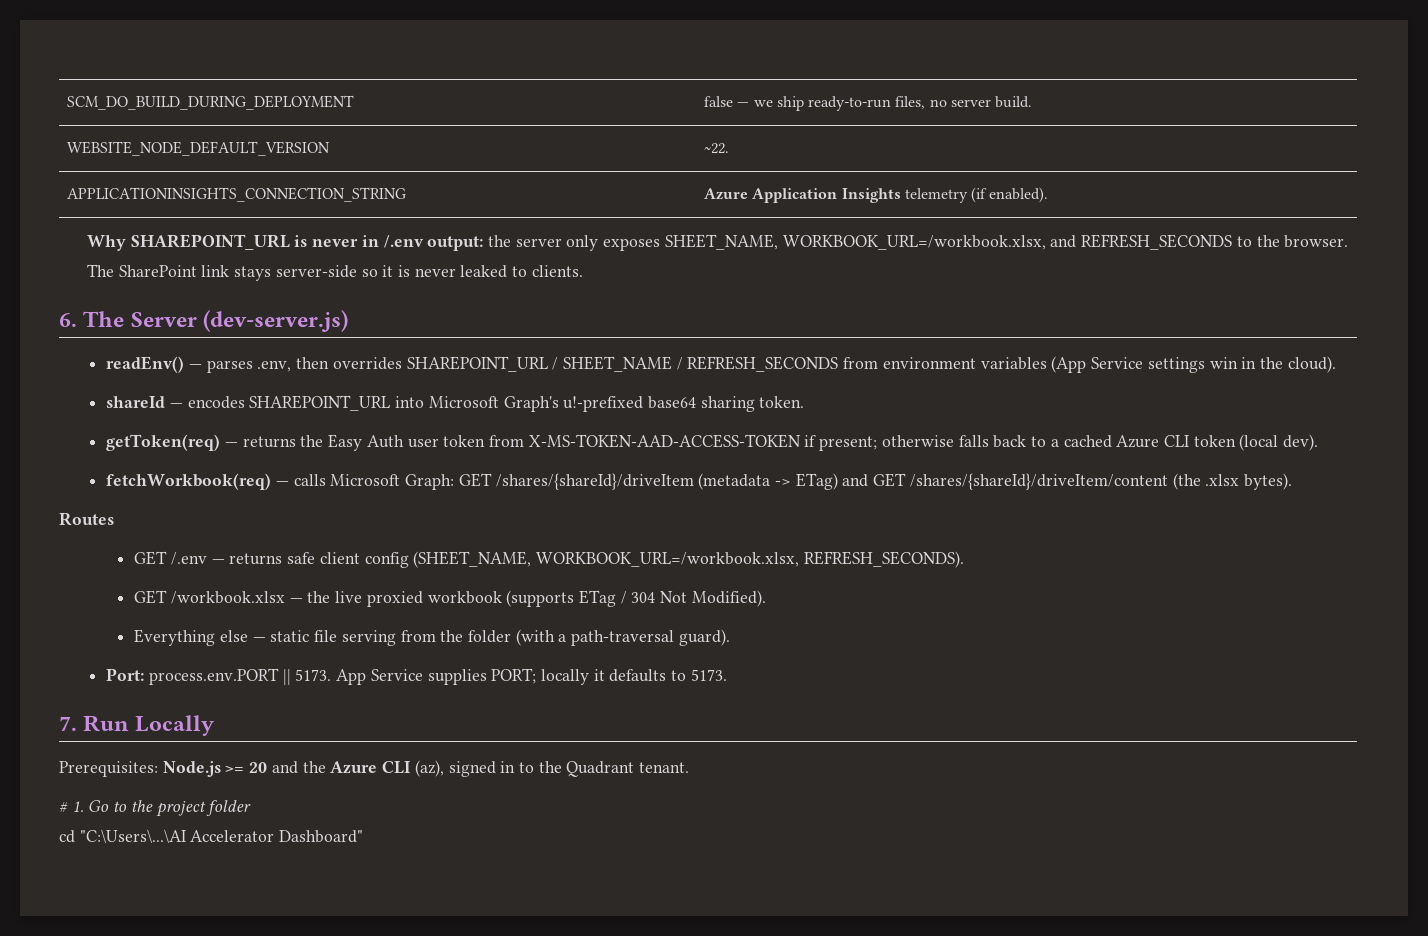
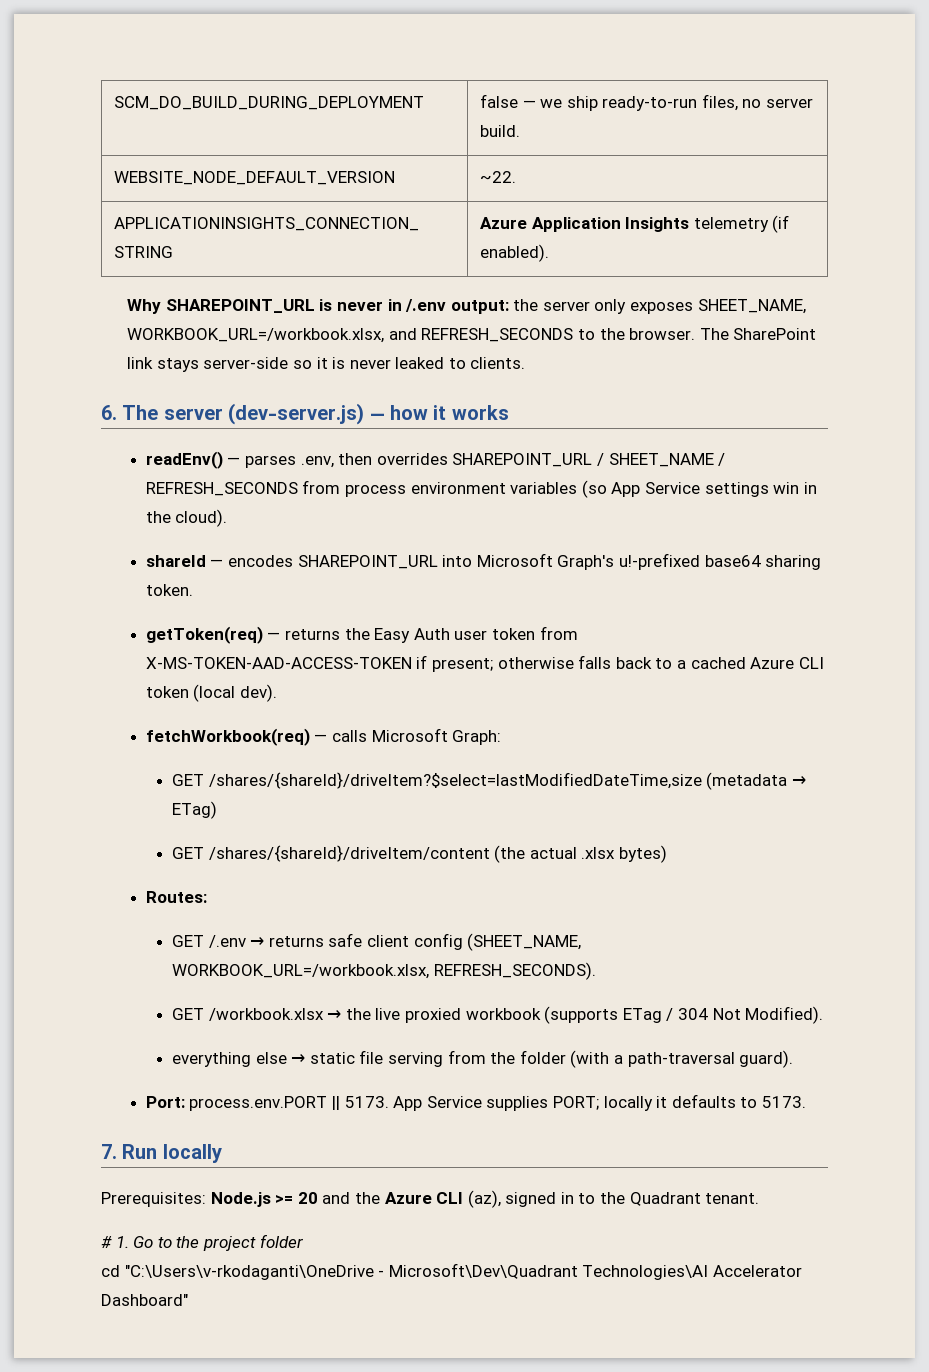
- 6. The Server (dev-server.js)
+ 6. The server (dev-server.js) — how it works
- readEnv() — parses .env, then overrides SHAREPOINT_URL / SHEET_NAME / REFRESH_SECONDS from environment variables (App Service settings win in the cloud).
+ readEnv() — parses .env, then overrides SHAREPOINT_URL / SHEET_NAME / REFRESH_SECONDS from process environment variables (so App Service settings win in the cloud).
- fetchWorkbook(req) — calls Microsoft Graph: GET /shares/{shareId}/driveItem (metadata -> ETag) and GET /shares/{shareId}/driveItem/content (the .xlsx bytes).
- Routes
+ fetchWorkbook(req) — calls Microsoft Graph:
+ GET /shares/{shareId}/driveItem?$select=lastModifiedDateTime,size (metadata → ETag)
+ GET /shares/{shareId}/driveItem/content (the actual .xlsx bytes)
+ Routes:
- GET /.env — returns safe client config (SHEET_NAME, WORKBOOK_URL=/workbook.xlsx, REFRESH_SECONDS).
+ GET /.env → returns safe client config (SHEET_NAME, WORKBOOK_URL=/workbook.xlsx, REFRESH_SECONDS).
- GET /workbook.xlsx — the live proxied workbook (supports ETag / 304 Not Modified).
+ GET /workbook.xlsx → the live proxied workbook (supports ETag / 304 Not Modified).
- Everything else — static file serving from the folder (with a path-traversal guard).
+ everything else → static file serving from the folder (with a path-traversal guard).
- 7. Run Locally
+ 7. Run locally
- cd "C:\Users\...\AI Accelerator Dashboard"
+ cd "C:\Users\v-rkodaganti\OneDrive - Microsoft\Dev\Quadrant Technologies\AI Accelerator Dashboard"

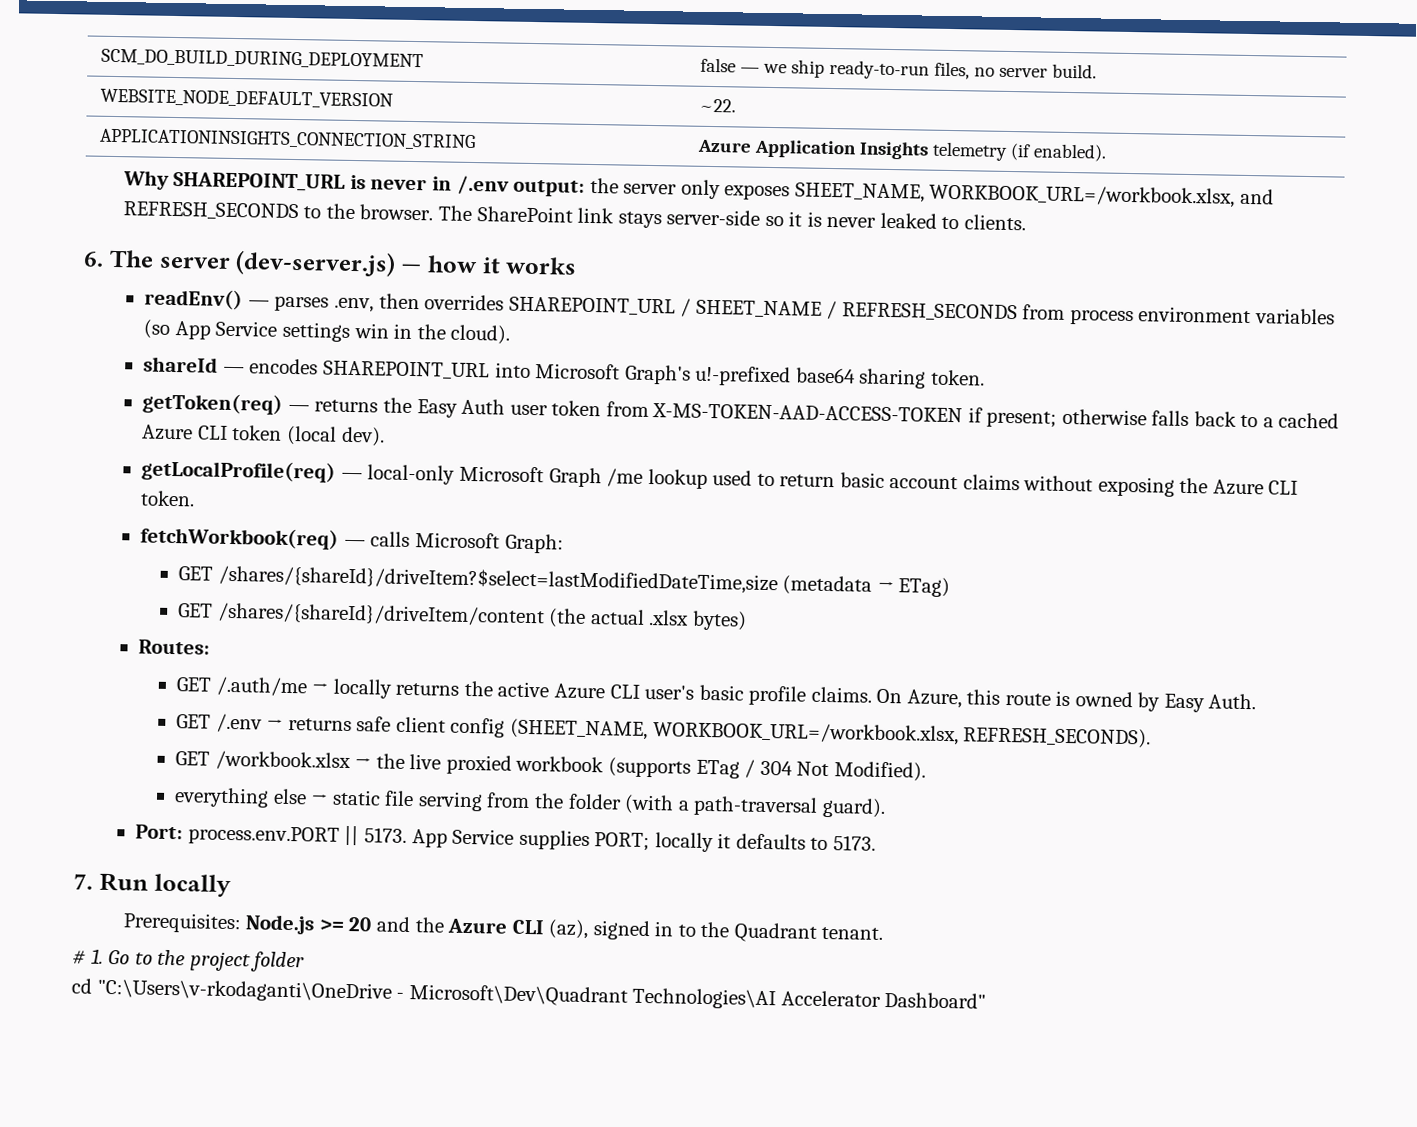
+ getLocalProfile(req) — local-only Microsoft Graph /me lookup used to return basic account claims without exposing the Azure CLI token.
+ GET /.auth/me → locally returns the active Azure CLI user's basic profile claims. On Azure, this route is owned by Easy Auth.

